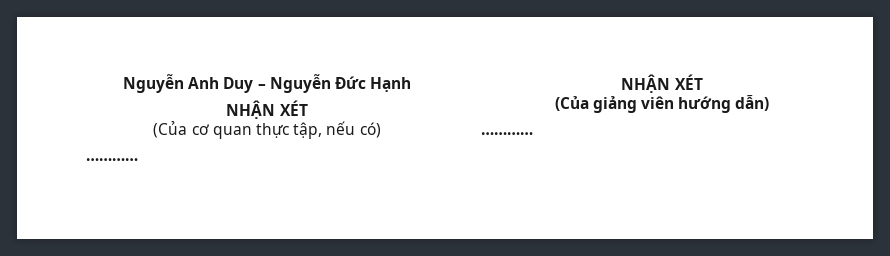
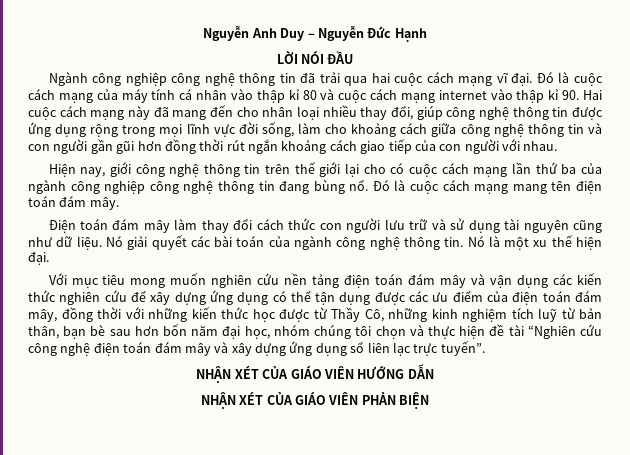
  Nguyễn Anh Duy – Nguyễn Đức Hạnh
- NHẬN XÉT
- (Của cơ quan thực tập, nếu có)
- …………
- NHẬN XÉT
- (Của giảng viên hướng dẫn)
- …………
+ LỜI NÓI ĐẦU
+ Ngành công nghiệp công nghệ thông tin đã trải qua hai cuộc cách mạng vĩ đại. Đó là cuộc cách mạng của máy tính cá nhân vào thập kỉ 80 và cuộc cách mạng internet vào thập kỉ 90. Hai cuộc cách mạng này đã mang đến cho nhân loại nhiều thay đổi, giúp công nghệ thông tin được ứng dụng rộng trong mọi lĩnh vực đời sống, làm cho khoảng cách giữa công nghệ thông tin và con người gần gũi hơn đồng thời rút ngắn khoảng cách giao tiếp của con người với nhau.
+ Hiện nay, giới công nghệ thông tin trên thế giới lại cho có cuộc cách mạng lần thứ ba của ngành công nghiệp công nghệ thông tin đang bùng nổ. Đó là cuộc cách mạng mang tên điện toán đám mây.
+ Điện toán đám mây làm thay đổi cách thức con người lưu trữ và sử dụng tài nguyên cũng như dữ liệu. Nó giải quyết các bài toán của ngành công nghệ thông tin. Nó là một xu thế hiện đại.
+ Với mục tiêu mong muốn nghiên cứu nền tảng điện toán đám mây và vận dụng các kiến thức nghiên cứu để xây dựng ứng dụng có thể tận dụng được các ưu điểm của điện toán đám mây, đồng thời với những kiến thức học được từ Thầy Cô, những kinh nghiệm tích luỹ từ bản thân, bạn bè sau hơn bốn năm đại học, nhóm chúng tôi chọn và thực hiện đề tài “Nghiên cứu công nghệ điện toán đám mây và xây dựng ứng dụng sổ liên lạc trực tuyến”.
+ NHẬN XÉT CỦA GIÁO VIÊN HƯỚNG DẪN
+ NHẬN XÉT CỦA GIÁO VIÊN PHẢN BIỆN

